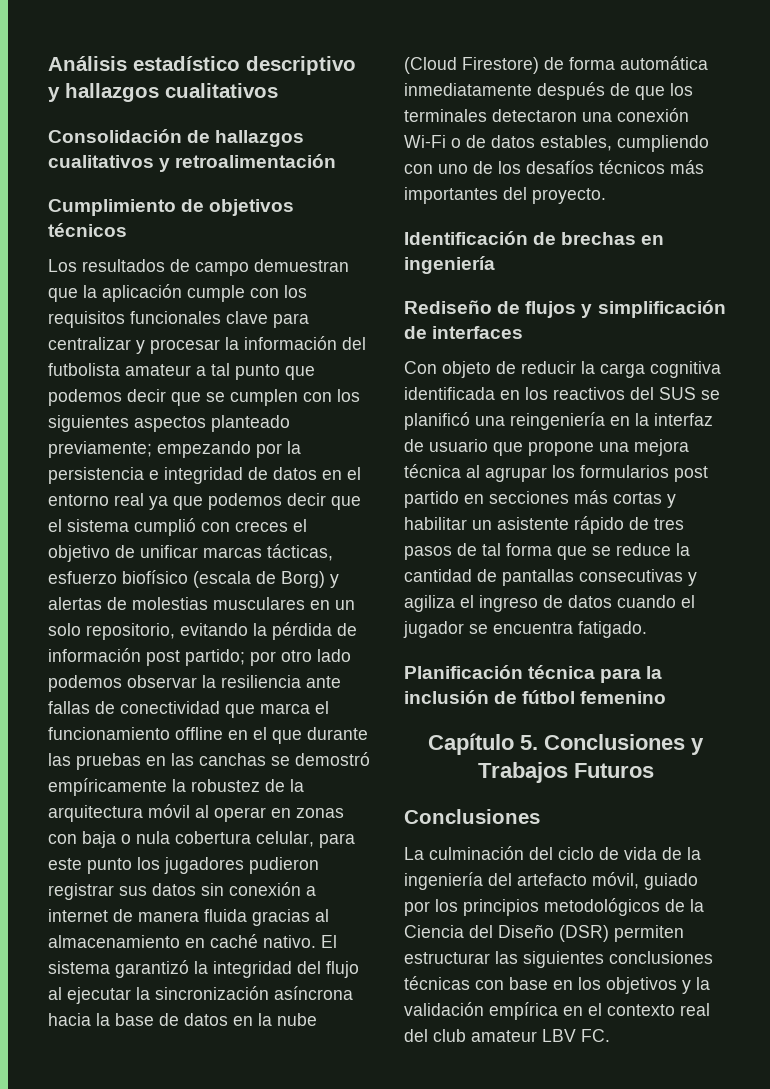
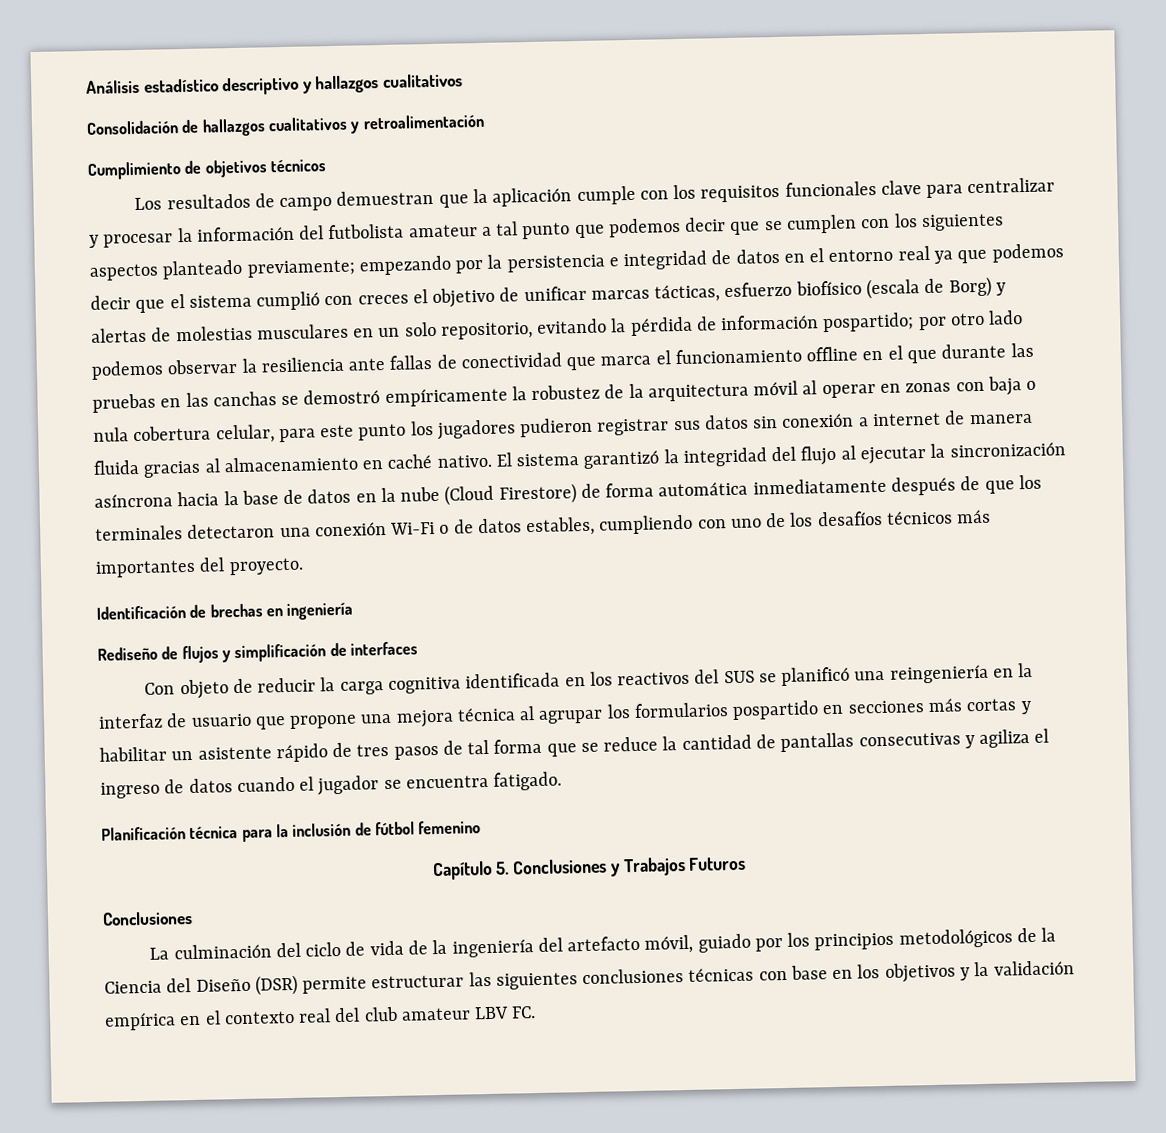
- empezando por la persistencia e integridad de datos en el entorno real ya que podemos decir que el sistema cumplió con creces el objetivo de unificar marcas tácticas, esfuerzo biofísico (escala de Borg) y alertas de molestias musculares en un solo repositorio, evitando la pérdida de información post partido;
+ empezando por la persistencia e integridad de datos en el entorno real ya que podemos decir que el sistema cumplió con creces el objetivo de unificar marcas tácticas, esfuerzo biofísico (escala de Borg) y alertas de molestias musculares en un solo repositorio, evitando la pérdida de información pospartido;
- Con objeto de reducir la carga cognitiva identificada en los reactivos del SUS se planificó una reingeniería en la interfaz de usuario que propone una mejora técnica al agrupar los formularios post partido en secciones más cortas y habilitar un asistente rápido de tres pasos de tal forma que se reduce la cantidad de pantallas consecutivas y agiliza el ingreso de datos cuando el jugador se encuentra fatigado.
+ Con objeto de reducir la carga cognitiva identificada en los reactivos del SUS se planificó una reingeniería en la interfaz de usuario que propone una mejora técnica al agrupar los formularios pospartido en secciones más cortas y habilitar un asistente rápido de tres pasos de tal forma que se reduce la cantidad de pantallas consecutivas y agiliza el ingreso de datos cuando el jugador se encuentra fatigado.
- La culminación del ciclo de vida de la ingeniería del artefacto móvil, guiado por los principios metodológicos de la Ciencia del Diseño (DSR) permiten estructurar las siguientes conclusiones técnicas con base en los objetivos y la validación empírica en el contexto real del club amateur LBV FC.
+ La culminación del ciclo de vida de la ingeniería del artefacto móvil, guiado por los principios metodológicos de la Ciencia del Diseño (DSR) permite estructurar las siguientes conclusiones técnicas con base en los objetivos y la validación empírica en el contexto real del club amateur LBV FC.

